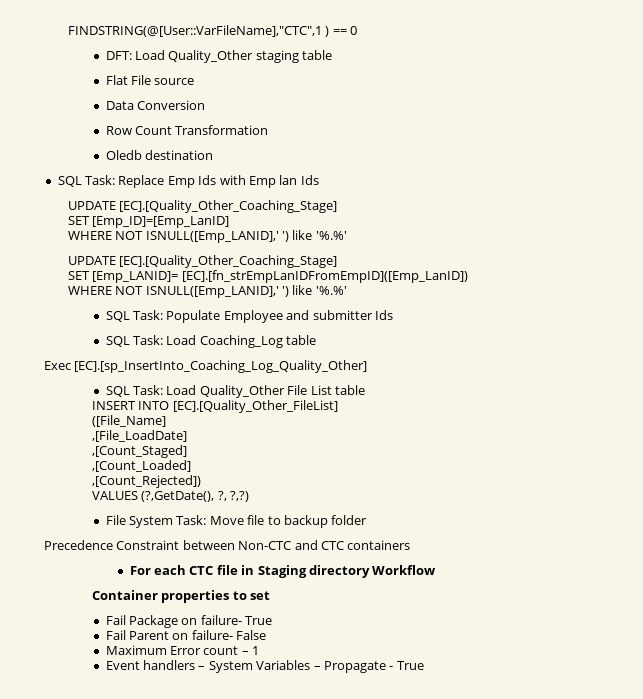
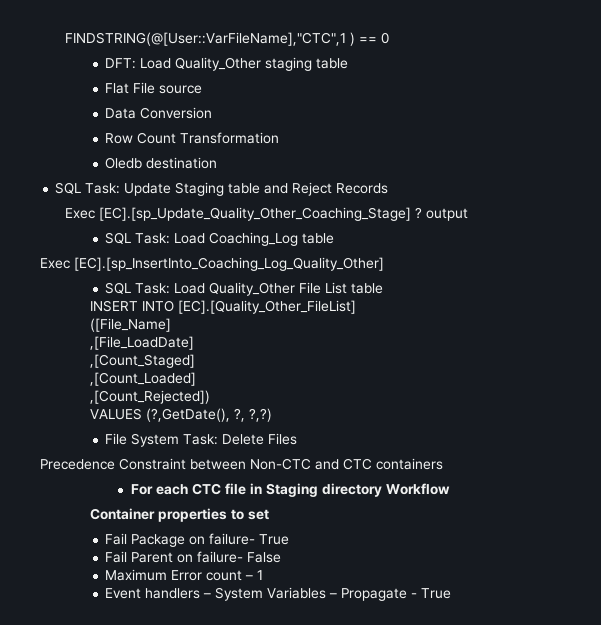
- SQL Task: Replace Emp Ids with Emp lan Ids
- UPDATE [EC].[Quality_Other_Coaching_Stage]
- SET [Emp_ID]=[Emp_LanID]
- WHERE NOT ISNULL([Emp_LANID],' ') like '%.%'
- UPDATE [EC].[Quality_Other_Coaching_Stage]
- SET [Emp_LANID]= [EC].[fn_strEmpLanIDFromEmpID]([Emp_LanID])
- WHERE NOT ISNULL([Emp_LANID],' ') like '%.%'
- SQL Task: Populate Employee and submitter Ids
+ SQL Task: Update Staging table and Reject Records
+ Exec [EC].[sp_Update_Quality_Other_Coaching_Stage] ? output
- File System Task: Move file to backup folder
+ File System Task: Delete Files

